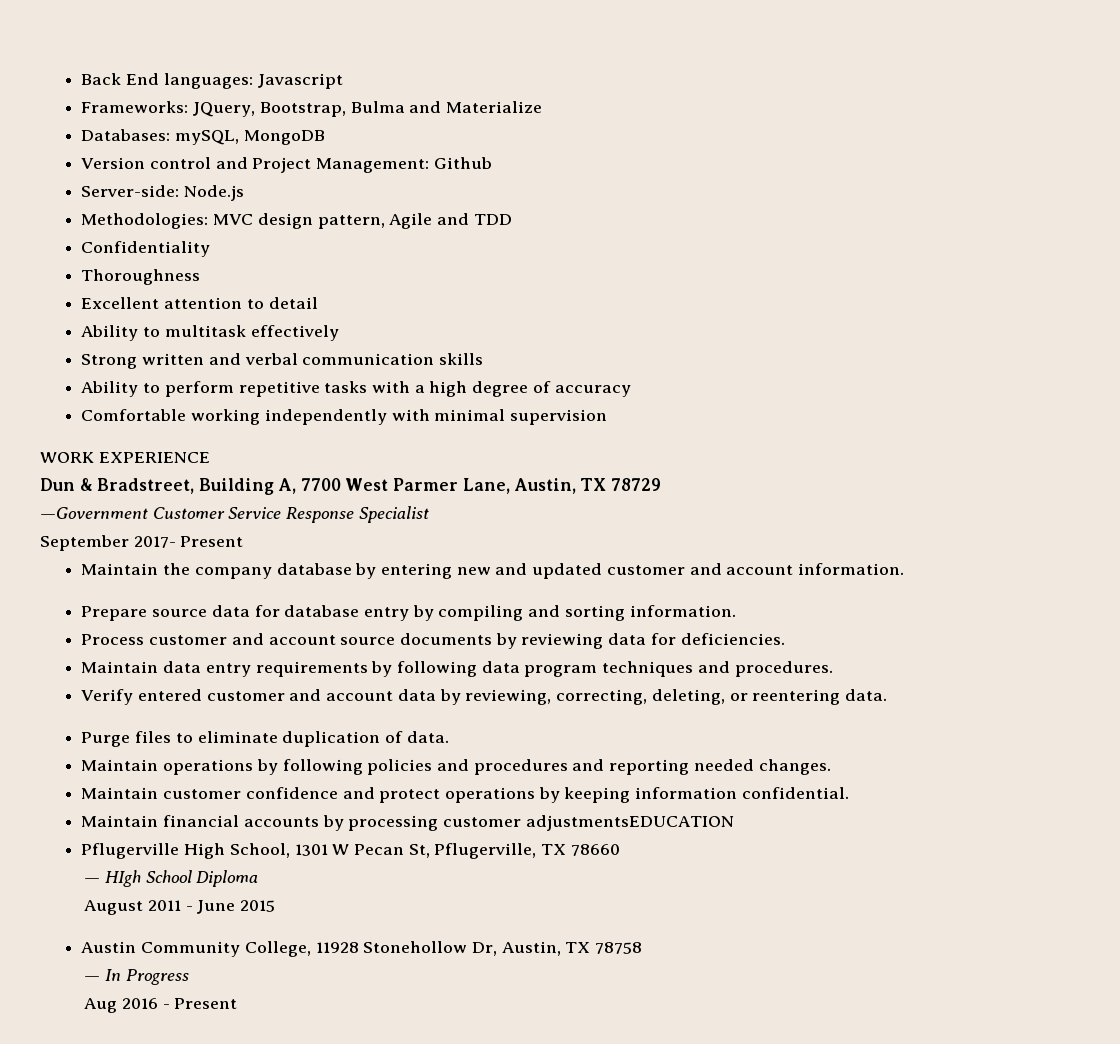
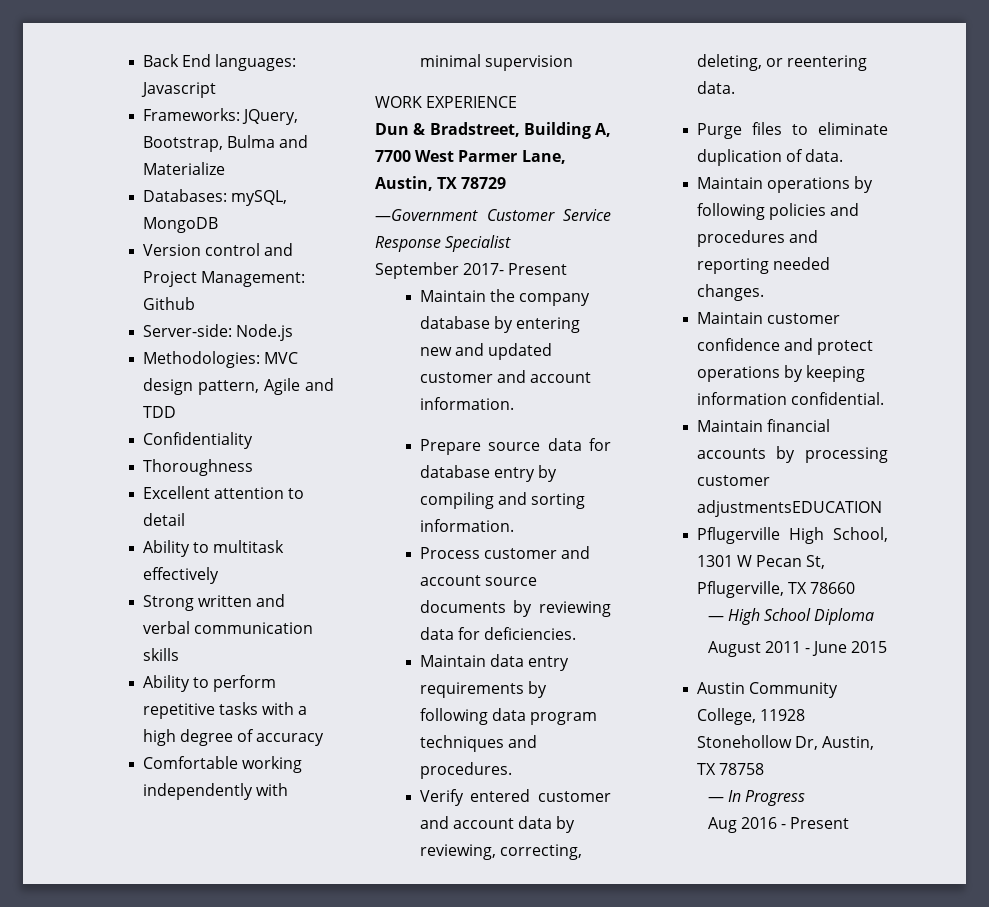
- — HIgh School Diploma
+ — High School Diploma

